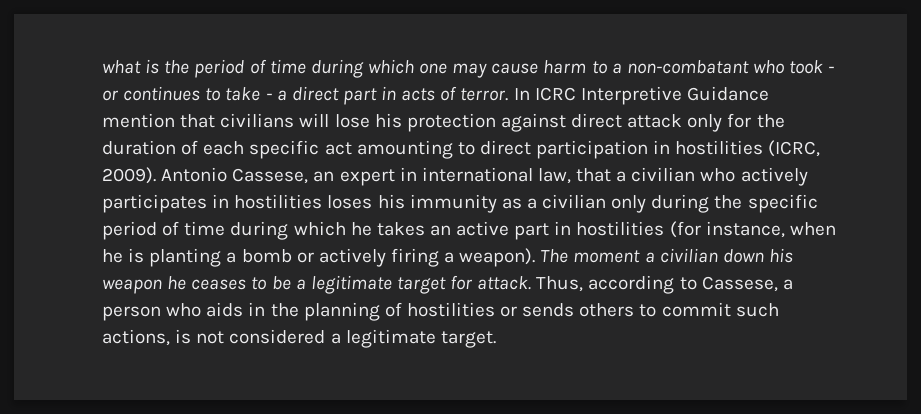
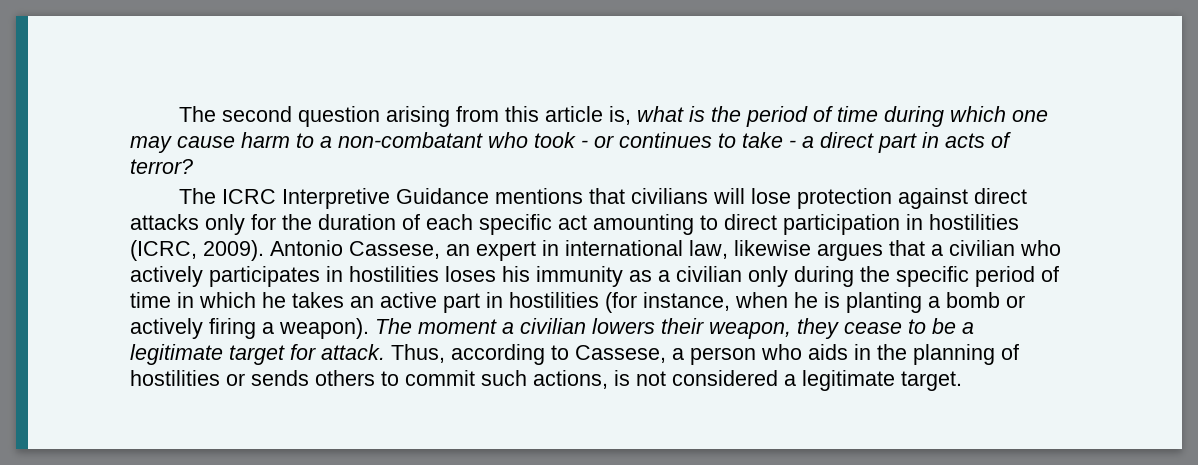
- what is the period of time during which one may cause harm to a non-combatant who took - or continues to take - a direct part in acts of terror. In ICRC Interpretive Guidance mention that civilians will lose his protection against direct attack only for the duration of each specific act amounting to direct participation in hostilities (ICRC, 2009).
+ The second question arising from this article is, what is the period of time during which one may cause harm to a non-combatant who took - or continues to take - a direct part in acts of terror?
+ The ICRC Interpretive Guidance mentions that civilians will lose protection against direct attacks only for the duration of each specific act amounting to direct participation in hostilities (ICRC, 2009).
- Antonio Cassese, an expert in international law, that a civilian who actively participates in hostilities loses his immunity as a civilian only during the specific period of time during which he takes an active part in hostilities (for instance, when he is planting a bomb or actively firing a weapon).
+ Antonio Cassese, an expert in international law, likewise argues that a civilian who actively participates in hostilities loses his immunity as a civilian only during the specific period of time in which he takes an active part in hostilities (for instance, when he is planting a bomb or actively firing a weapon).
- The moment a civilian down his weapon he ceases to be a legitimate target for attack.
+ The moment a civilian lowers their weapon, they cease to be a legitimate target for attack.

